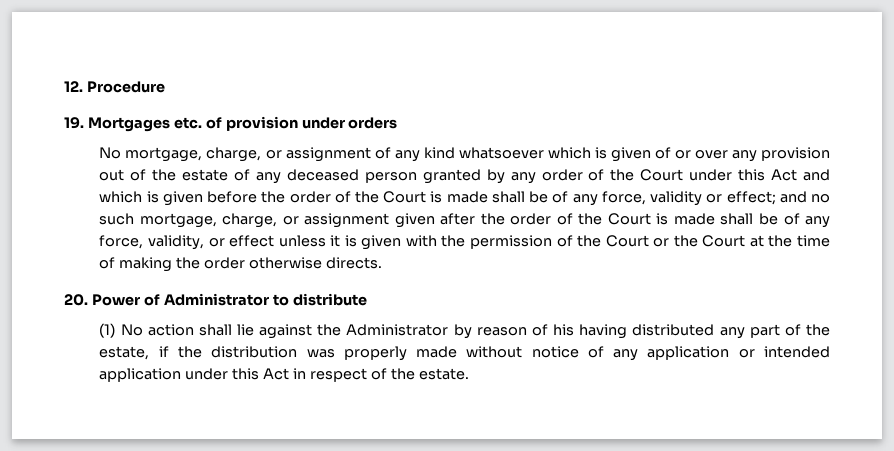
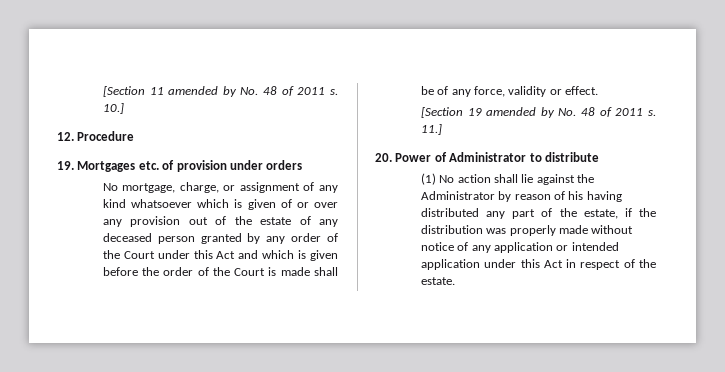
+ [Section 11 amended by No. 48 of 2011 s. 10.]
- No mortgage, charge, or assignment of any kind whatsoever which is given of or over any provision out of the estate of any deceased person granted by any order of the Court under this Act and which is given before the order of the Court is made shall be of any force, validity or effect; and no such mortgage, charge, or assignment given after the order of the Court is made shall be of any force, validity, or effect unless it is given with the permission of the Court or the Court at the time of making the order otherwise directs.
+ No mortgage, charge, or assignment of any kind whatsoever which is given of or over any provision out of the estate of any deceased person granted by any order of the Court under this Act and which is given before the order of the Court is made shall be of any force, validity or effect.
+ [Section 19 amended by No. 48 of 2011 s. 11.]

